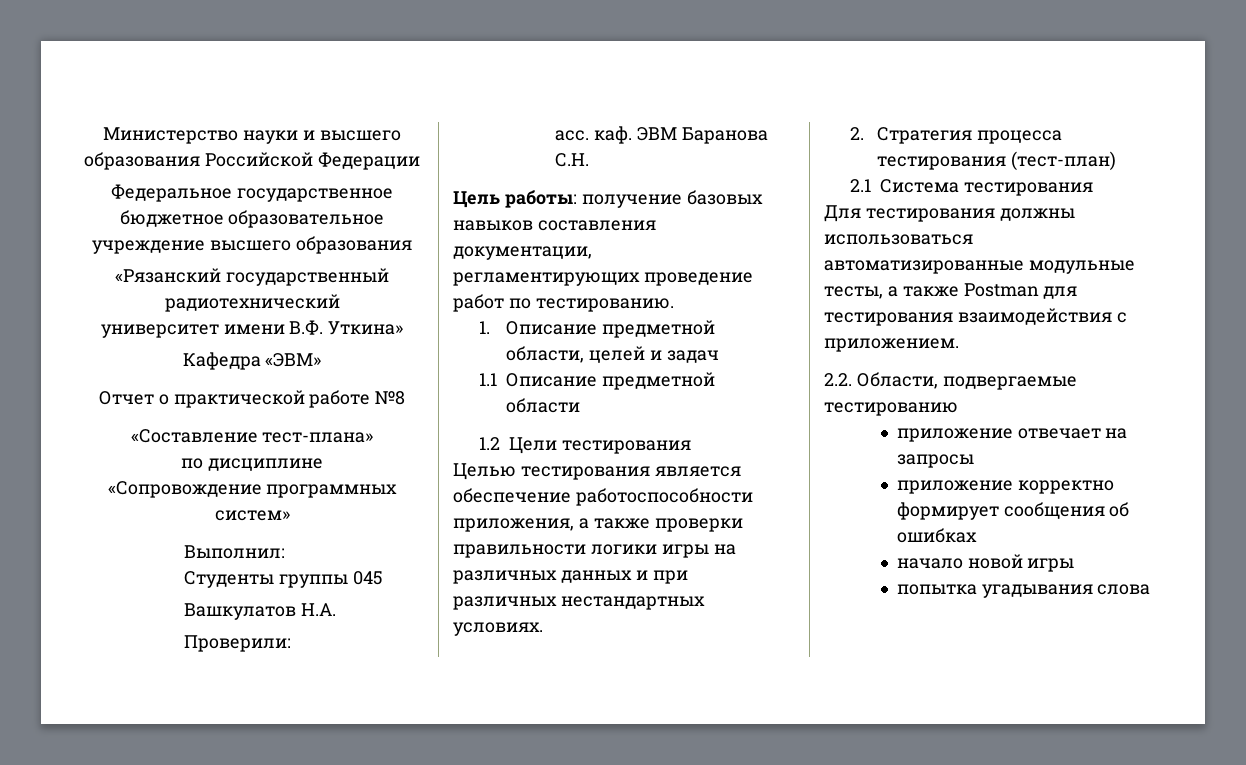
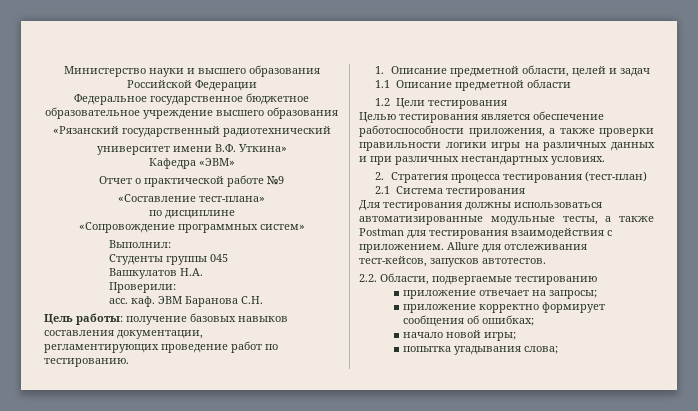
- Отчет о практической работе №8
+ Отчет о практической работе №9
+ Allure для отслеживания тест-кейсов, запусков автотестов.
- приложение отвечает на запросы
+ приложение отвечает на запросы;
- приложение корректно формирует сообщения об ошибках
+ приложение корректно формирует сообщения об ошибках;
- начало новой игры
+ начало новой игры;
- попытка угадывания слова
+ попытка угадывания слова;

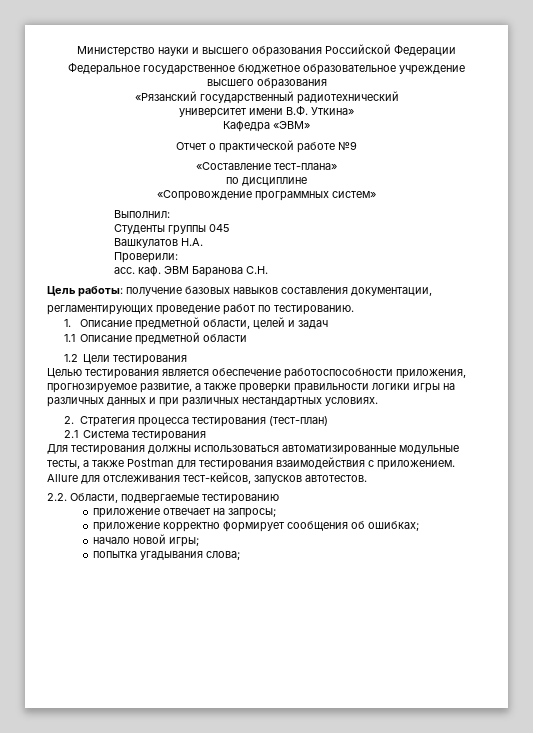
- Целью тестирования является обеспечение работоспособности приложения, а также проверки правильности логики игры на различных данных и при различных нестандартных условиях.
+ Целью тестирования является обеспечение работоспособности приложения, прогнозируемое развитие, а также проверки правильности логики игры на различных данных и при различных нестандартных условиях.

